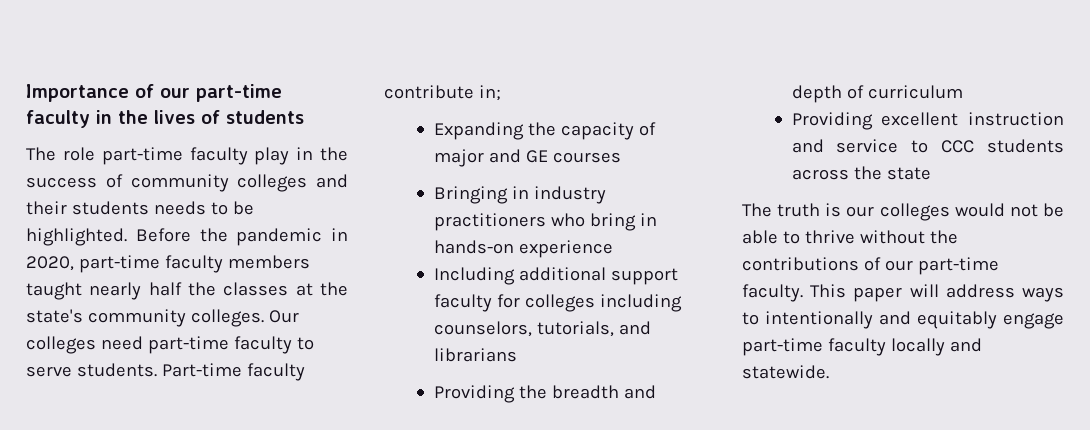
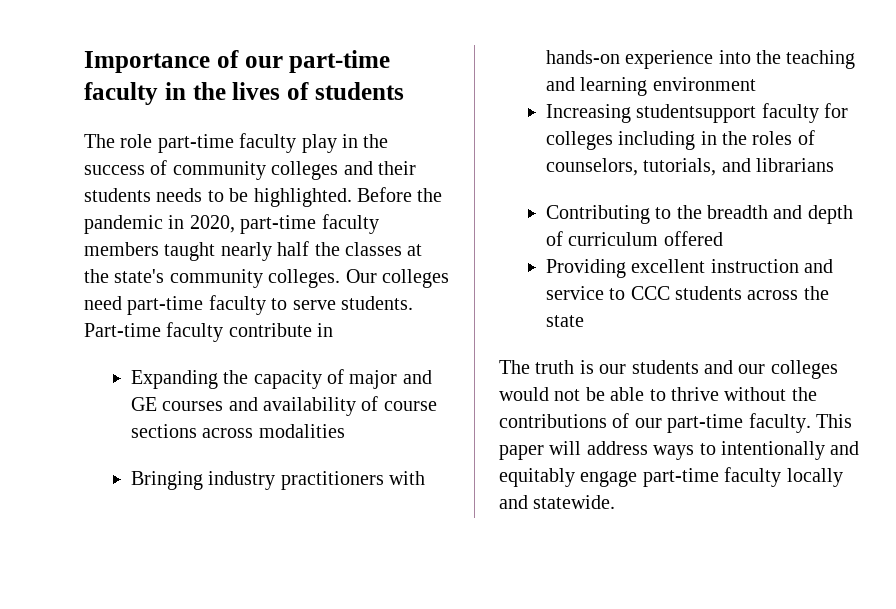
- Part-time faculty contribute in;
+ Part-time faculty contribute in
- Expanding the capacity of major and GE courses
+ Expanding the capacity of major and GE courses and availability of course sections across modalities
- Bringing in industry practitioners who bring in hands-on experience
- Including additional support faculty for colleges including counselors, tutorials, and librarians
+ Bringing industry practitioners with hands-on experience into the teaching and learning environment
+ Increasing studentsupport faculty for colleges including in the roles of counselors, tutorials, and librarians
- Providing the breadth and depth of curriculum
+ Contributing to the breadth and depth of curriculum offered
- The truth is our colleges would not be able to thrive without the contributions of our part-time faculty.
+ The truth is our students and our colleges would not be able to thrive without the contributions of our part-time faculty.

